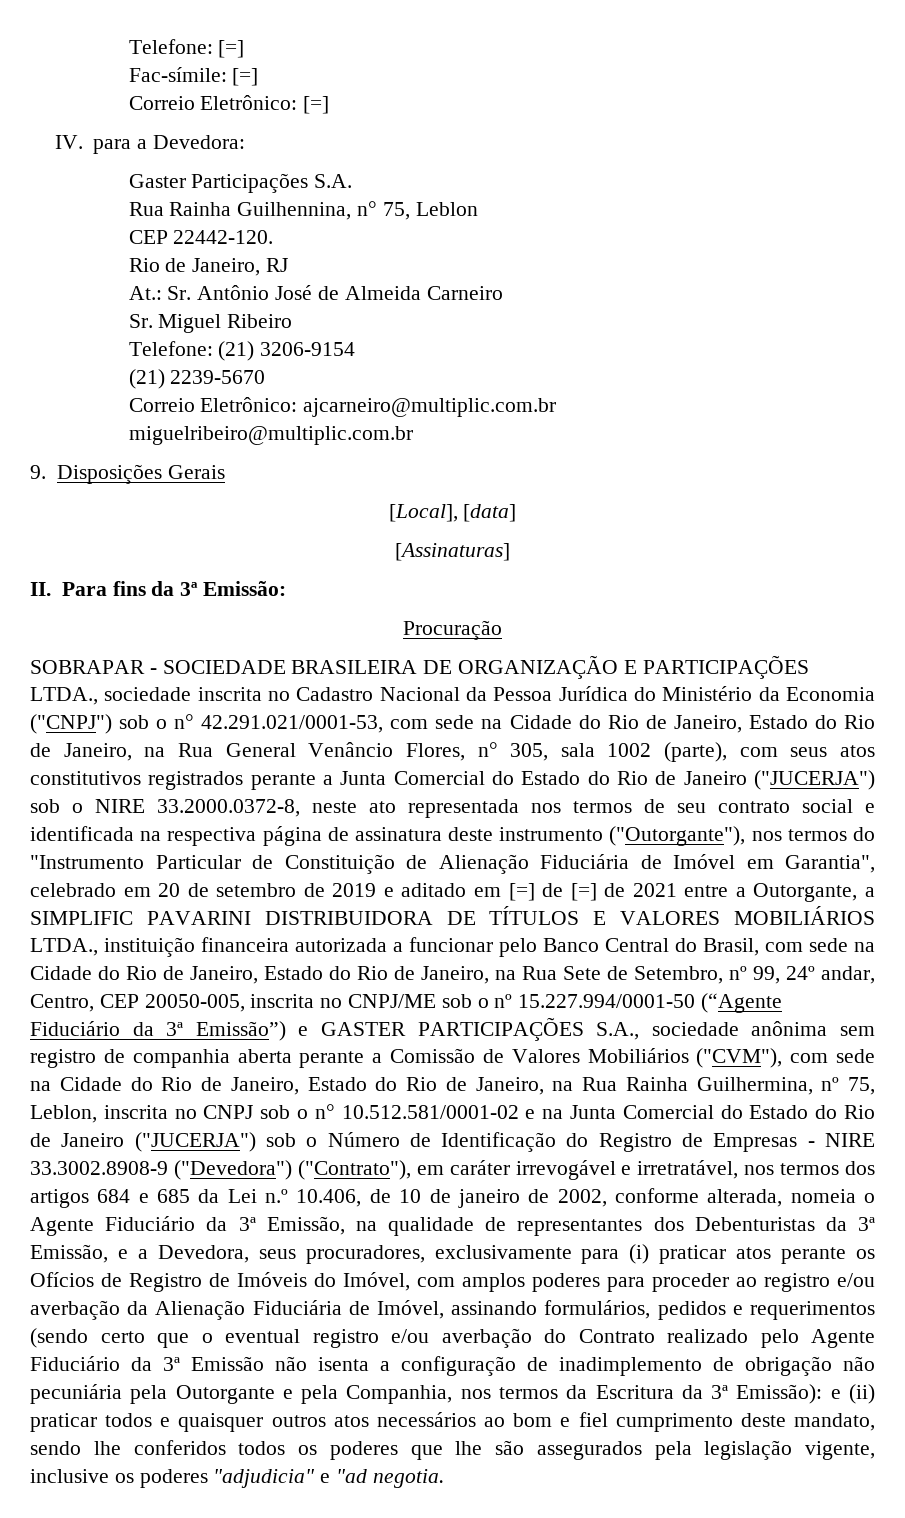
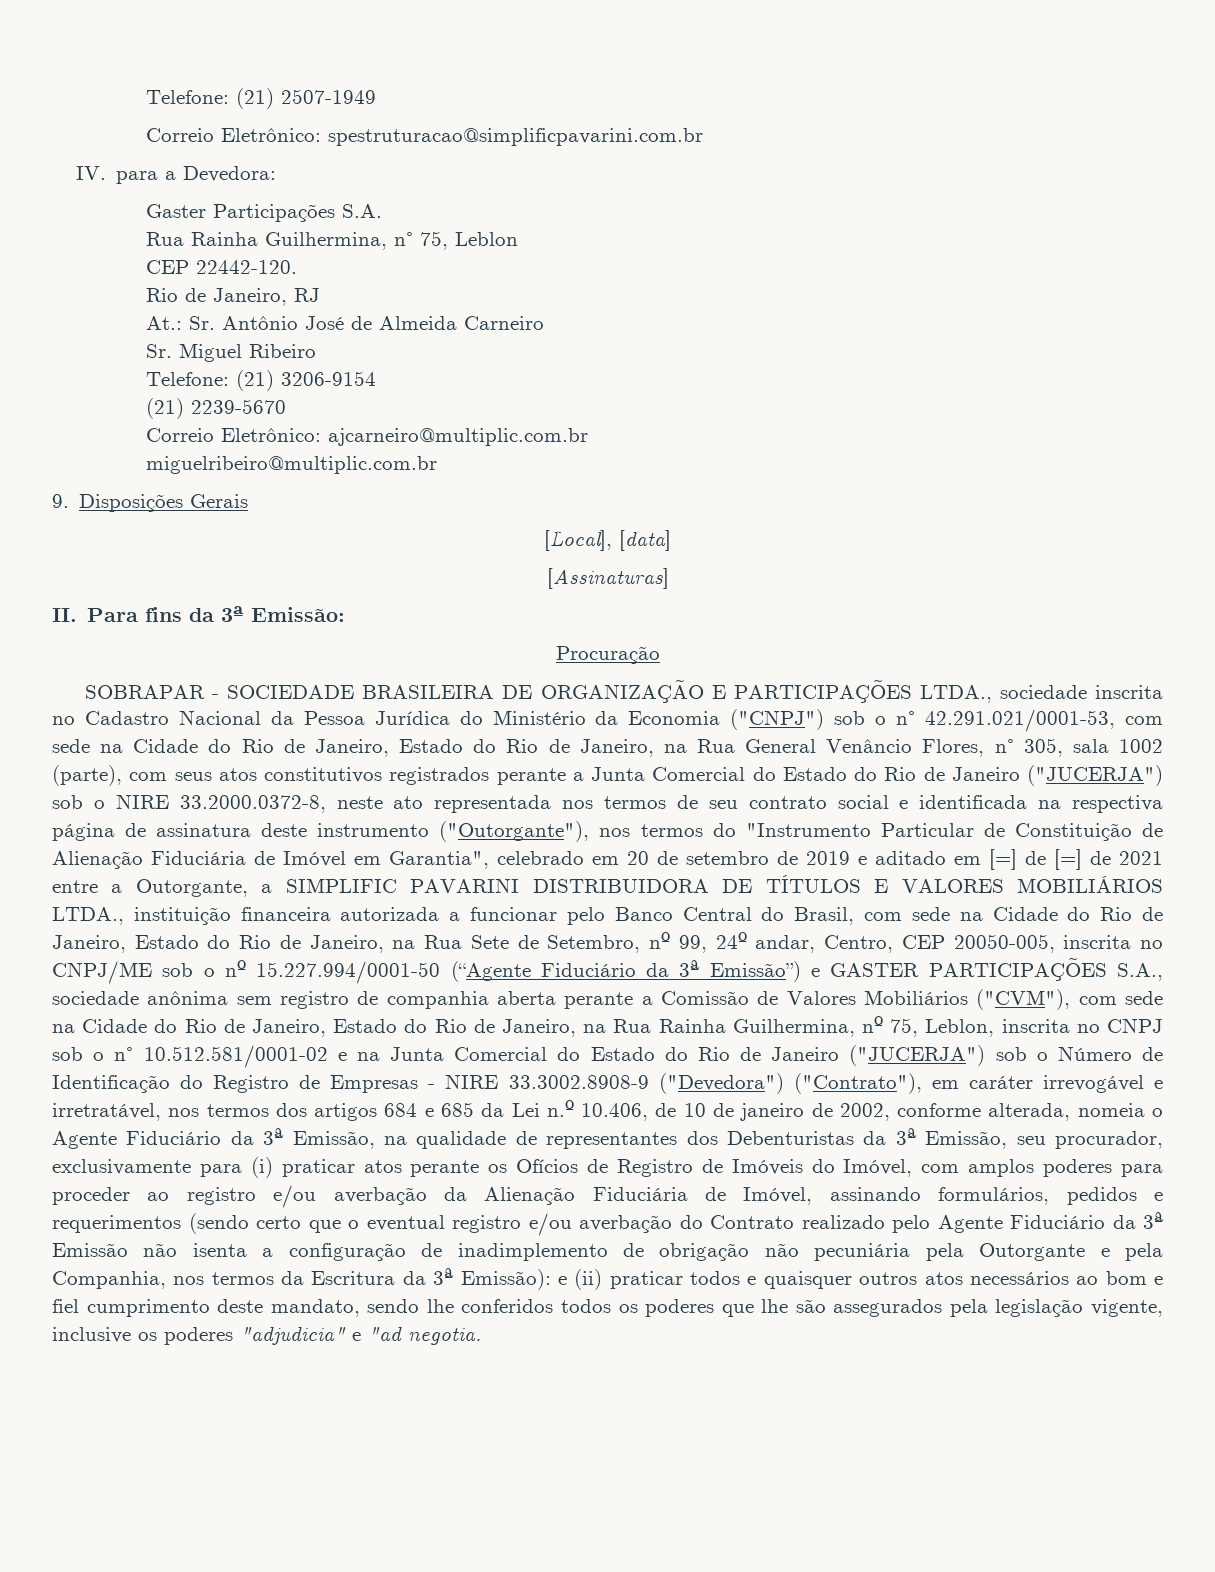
- Telefone: [=]
- Fac-símile: [=]
- Correio Eletrônico: [=]
+ Telefone: (21) 2507-1949
+ Correio Eletrônico: spestruturacao@simplificpavarini.com.br
- Rua Rainha Guilhennina, n° 75, Leblon
+ Rua Rainha Guilhermina, n° 75, Leblon
- SOBRAPAR - SOCIEDADE BRASILEIRA DE ORGANIZAÇÃO E PARTICIPAÇÕES LTDA., sociedade inscrita no Cadastro Nacional da Pessoa Jurídica do Ministério da Economia ("CNPJ") sob o n° 42.291.021/0001-53, com sede na Cidade do Rio de Janeiro, Estado do Rio de Janeiro, na Rua General Venâncio Flores, n° 305, sala 1002 (parte), com seus atos constitutivos registrados perante a Junta Comercial do Estado do Rio de Janeiro ("JUCERJA") sob o NIRE 33.2000.0372-8, neste ato representada nos termos de seu contrato social e identificada na respectiva página de assinatura deste instrumento ("Outorgante"), nos termos do "Instrumento Particular de Constituição de Alienação Fiduciária de Imóvel em Garantia", celebrado em 20 de setembro de 2019 e aditado em [=] de [=] de 2021 entre a Outorgante, a SIMPLIFIC PAVARINI DISTRIBUIDORA DE TÍTULOS E VALORES MOBILIÁRIOS LTDA., instituição financeira autorizada a funcionar pelo Banco Central do Brasil, com sede na Cidade do Rio de Janeiro, Estado do Rio de Janeiro, na Rua Sete de Setembro, nº 99, 24º andar, Centro, CEP 20050-005, inscrita no CNPJ/ME sob o nº 15.227.994/0001-50 (“Agente Fiduciário da 3ª Emissão”) e GASTER PARTICIPAÇÕES S.A., sociedade anônima sem registro de companhia aberta perante a Comissão de Valores Mobiliários ("CVM"), com sede na Cidade do Rio de Janeiro, Estado do Rio de Janeiro, na Rua Rainha Guilhermina, nº 75, Leblon, inscrita no CNPJ sob o n° 10.512.581/0001-02 e na Junta Comercial do Estado do Rio de Janeiro ("JUCERJA") sob o Número de Identificação do Registro de Empresas - NIRE 33.3002.8908-9 ("Devedora") ("Contrato"), em caráter irrevogável e irretratável, nos termos dos artigos 684 e 685 da Lei n.º 10.406, de 10 de janeiro de 2002, conforme alterada, nomeia o Agente Fiduciário da 3ª Emissão, na qualidade de representantes dos Debenturistas da 3ª Emissão, e a Devedora, seus procuradores, exclusivamente para (i) praticar atos perante os Ofícios de Registro de Imóveis do Imóvel, com amplos poderes para proceder ao registro e/ou averbação da Alienação Fiduciária de Imóvel, assinando formulários, pedidos e requerimentos (sendo certo que o eventual registro e/ou averbação do Contrato realizado pelo Agente Fiduciário da 3ª Emissão não isenta a configuração de inadimplemento de obrigação não pecuniária pela Outorgante e pela Companhia, nos termos da Escritura da 3ª Emissão):
+ SOBRAPAR - SOCIEDADE BRASILEIRA DE ORGANIZAÇÃO E PARTICIPAÇÕES LTDA., sociedade inscrita no Cadastro Nacional da Pessoa Jurídica do Ministério da Economia ("CNPJ") sob o n° 42.291.021/0001-53, com sede na Cidade do Rio de Janeiro, Estado do Rio de Janeiro, na Rua General Venâncio Flores, n° 305, sala 1002 (parte), com seus atos constitutivos registrados perante a Junta Comercial do Estado do Rio de Janeiro ("JUCERJA") sob o NIRE 33.2000.0372-8, neste ato representada nos termos de seu contrato social e identificada na respectiva página de assinatura deste instrumento ("Outorgante"), nos termos do "Instrumento Particular de Constituição de Alienação Fiduciária de Imóvel em Garantia", celebrado em 20 de setembro de 2019 e aditado em [=] de [=] de 2021 entre a Outorgante, a SIMPLIFIC PAVARINI DISTRIBUIDORA DE TÍTULOS E VALORES MOBILIÁRIOS LTDA., instituição financeira autorizada a funcionar pelo Banco Central do Brasil, com sede na Cidade do Rio de Janeiro, Estado do Rio de Janeiro, na Rua Sete de Setembro, nº 99, 24º andar, Centro, CEP 20050-005, inscrita no CNPJ/ME sob o nº 15.227.994/0001-50 (“Agente Fiduciário da 3ª Emissão”) e GASTER PARTICIPAÇÕES S.A., sociedade anônima sem registro de companhia aberta perante a Comissão de Valores Mobiliários ("CVM"), com sede na Cidade do Rio de Janeiro, Estado do Rio de Janeiro, na Rua Rainha Guilhermina, nº 75, Leblon, inscrita no CNPJ sob o n° 10.512.581/0001-02 e na Junta Comercial do Estado do Rio de Janeiro ("JUCERJA") sob o Número de Identificação do Registro de Empresas - NIRE 33.3002.8908-9 ("Devedora") ("Contrato"), em caráter irrevogável e irretratável, nos termos dos artigos 684 e 685 da Lei n.º 10.406, de 10 de janeiro de 2002, conforme alterada, nomeia o Agente Fiduciário da 3ª Emissão, na qualidade de representantes dos Debenturistas da 3ª Emissão, seu procurador, exclusivamente para (i) praticar atos perante os Ofícios de Registro de Imóveis do Imóvel, com amplos poderes para proceder ao registro e/ou averbação da Alienação Fiduciária de Imóvel, assinando formulários, pedidos e requerimentos (sendo certo que o eventual registro e/ou averbação do Contrato realizado pelo Agente Fiduciário da 3ª Emissão não isenta a configuração de inadimplemento de obrigação não pecuniária pela Outorgante e pela Companhia, nos termos da Escritura da 3ª Emissão):

